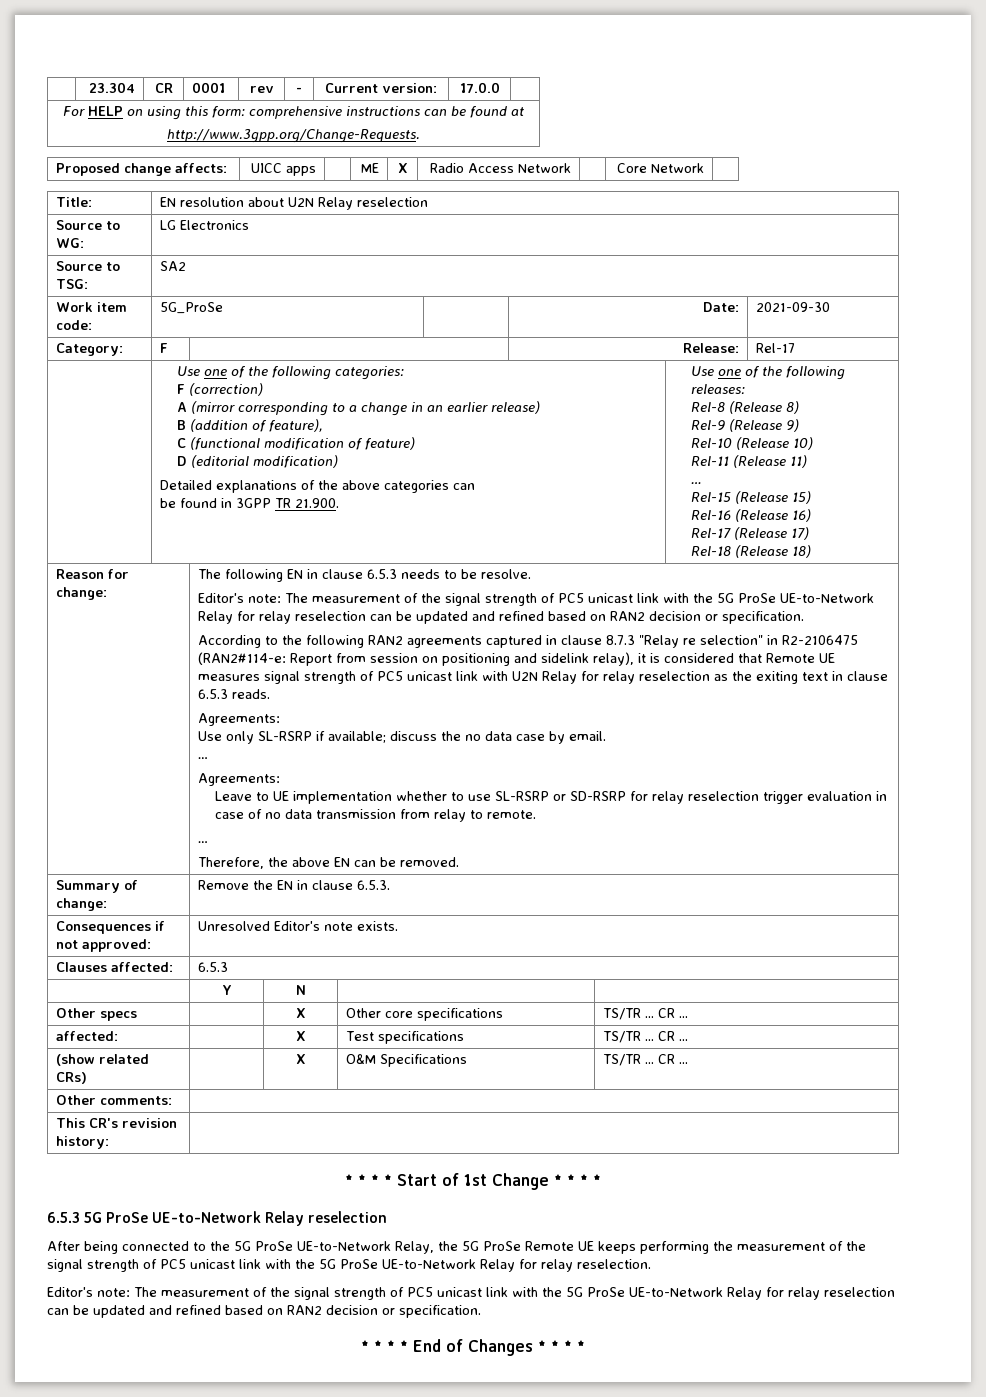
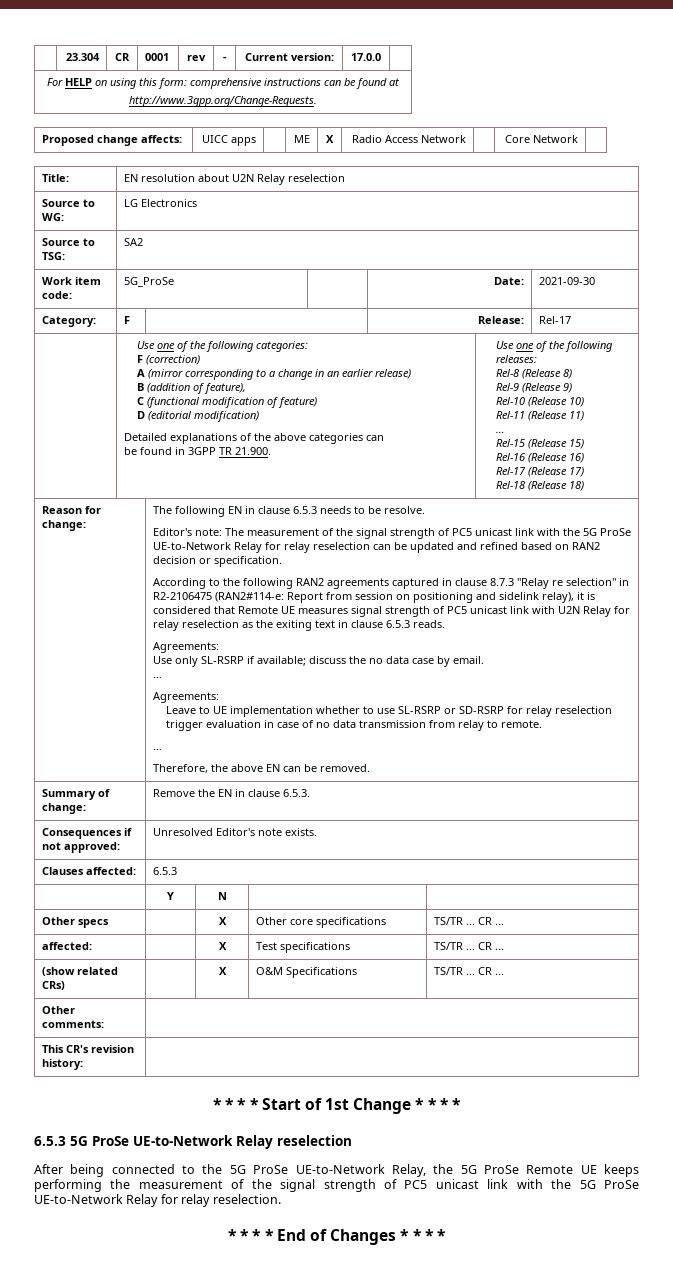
  After being connected to the 5G ProSe UE-to-Network Relay, the 5G ProSe Remote UE keeps performing the measurement of the signal strength of PC5 unicast link with the 5G ProSe UE-to-Network Relay for relay reselection.
- Editor's note: The measurement of the signal strength of PC5 unicast link with the 5G ProSe UE-to-Network Relay for relay reselection can be updated and refined based on RAN2 decision or specification.

